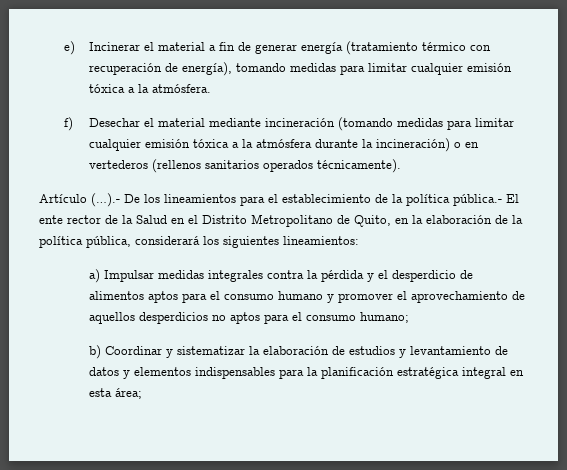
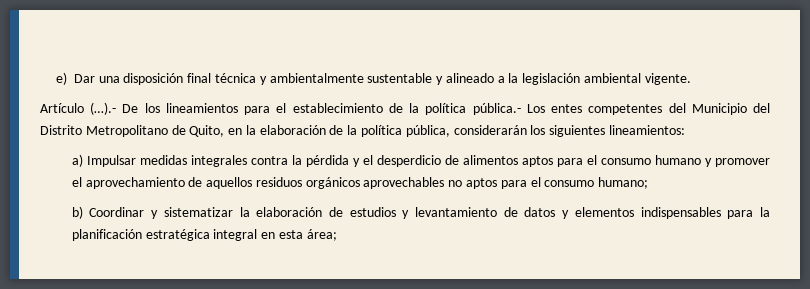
- e) Incinerar el material a fin de generar energía (tratamiento térmico con recuperación de energía), tomando medidas para limitar cualquier emisión tóxica a la atmósfera.
- f) Desechar el material mediante incineración (tomando medidas para limitar cualquier emisión tóxica a la atmósfera durante la incineración) o en vertederos (rellenos sanitarios operados técnicamente).
+ e) Dar una disposición final técnica y ambientalmente sustentable y alineado a la legislación ambiental vigente.
- Artículo (…).- De los lineamientos para el establecimiento de la política pública.- El ente rector de la Salud en el Distrito Metropolitano de Quito, en la elaboración de la política pública, considerará los siguientes lineamientos:
+ Artículo (…).- De los lineamientos para el establecimiento de la política pública.- Los entes competentes del Municipio del Distrito Metropolitano de Quito, en la elaboración de la política pública, considerarán los siguientes lineamientos:
- a) Impulsar medidas integrales contra la pérdida y el desperdicio de alimentos aptos para el consumo humano y promover el aprovechamiento de aquellos desperdicios no aptos para el consumo humano;
+ a) Impulsar medidas integrales contra la pérdida y el desperdicio de alimentos aptos para el consumo humano y promover el aprovechamiento de aquellos residuos orgánicos aprovechables no aptos para el consumo humano;

